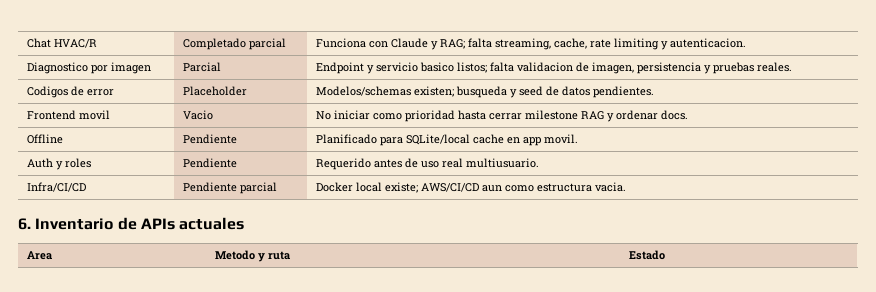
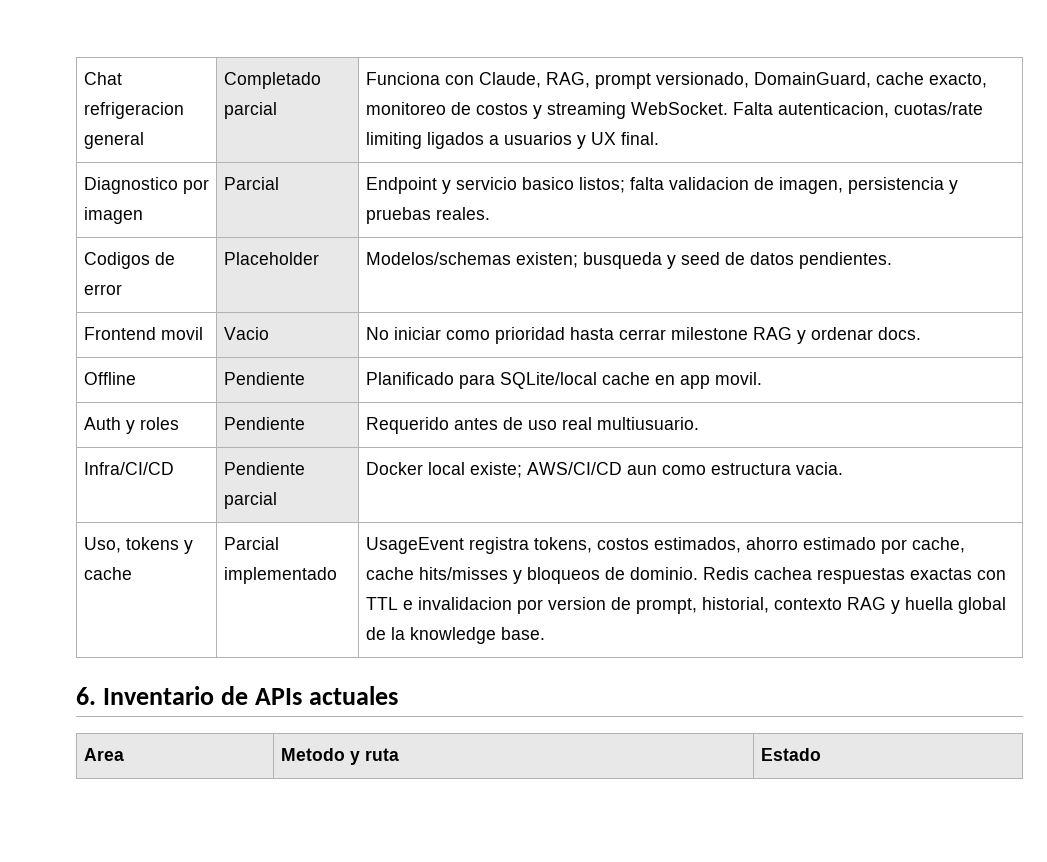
- Chat HVAC/R | Completado parcial | Funciona con Claude y RAG; falta streaming, cache, rate limiting y autenticacion.
+ Chat refrigeracion general | Completado parcial | Funciona con Claude, RAG, prompt versionado, DomainGuard, cache exacto, monitoreo de costos y streaming WebSocket. Falta autenticacion, cuotas/rate limiting ligados a usuarios y UX final.
+ Uso, tokens y cache | Parcial implementado | UsageEvent registra tokens, costos estimados, ahorro estimado por cache, cache hits/misses y bloqueos de dominio. Redis cachea respuestas exactas con TTL e invalidacion por version de prompt, historial, contexto RAG y huella global de la knowledge base.

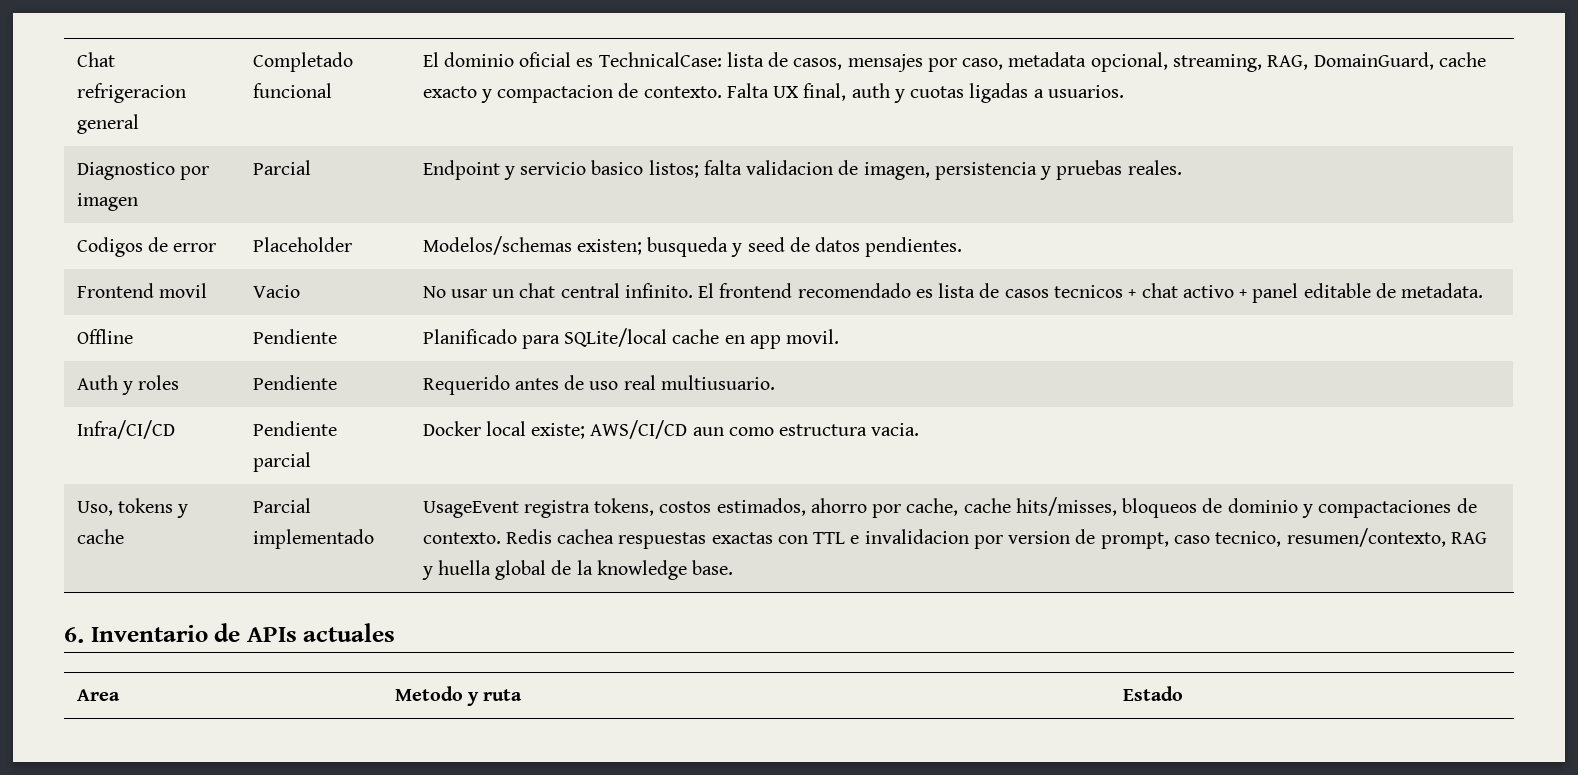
- Chat refrigeracion general | Completado parcial | Funciona con Claude, RAG, prompt versionado, DomainGuard, cache exacto, monitoreo de costos y streaming WebSocket. Falta autenticacion, cuotas/rate limiting ligados a usuarios y UX final.
+ Chat refrigeracion general | Completado funcional | El dominio oficial es TechnicalCase: lista de casos, mensajes por caso, metadata opcional, streaming, RAG, DomainGuard, cache exacto y compactacion de contexto. Falta UX final, auth y cuotas ligadas a usuarios.
- Frontend movil | Vacio | No iniciar como prioridad hasta cerrar milestone RAG y ordenar docs.
+ Frontend movil | Vacio | No usar un chat central infinito. El frontend recomendado es lista de casos tecnicos + chat activo + panel editable de metadata.
- UsageEvent registra tokens, costos estimados, ahorro estimado por cache, cache hits/misses y bloqueos de dominio.
+ UsageEvent registra tokens, costos estimados, ahorro por cache, cache hits/misses, bloqueos de dominio y compactaciones de contexto.
- Redis cachea respuestas exactas con TTL e invalidacion por version de prompt, historial, contexto RAG y huella global de la knowledge base.
+ Redis cachea respuestas exactas con TTL e invalidacion por version de prompt, caso tecnico, resumen/contexto, RAG y huella global de la knowledge base.

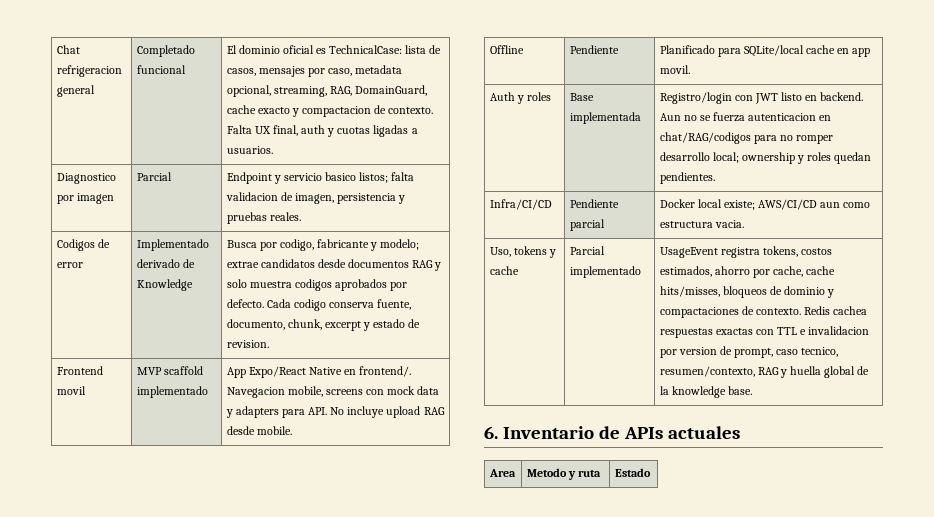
- Codigos de error | Placeholder | Modelos/schemas existen; busqueda y seed de datos pendientes.
- Frontend movil | Vacio | No usar un chat central infinito. El frontend recomendado es lista de casos tecnicos + chat activo + panel editable de metadata.
+ Codigos de error | Implementado derivado de Knowledge | Busca por codigo, fabricante y modelo; extrae candidatos desde documentos RAG y solo muestra codigos aprobados por defecto. Cada codigo conserva fuente, documento, chunk, excerpt y estado de revision.
+ Frontend movil | MVP scaffold implementado | App Expo/React Native en frontend/. Navegacion mobile, screens con mock data y adapters para API. No incluye upload RAG desde mobile.
- Auth y roles | Pendiente | Requerido antes de uso real multiusuario.
+ Auth y roles | Base implementada | Registro/login con JWT listo en backend. Aun no se fuerza autenticacion en chat/RAG/codigos para no romper desarrollo local; ownership y roles quedan pendientes.

